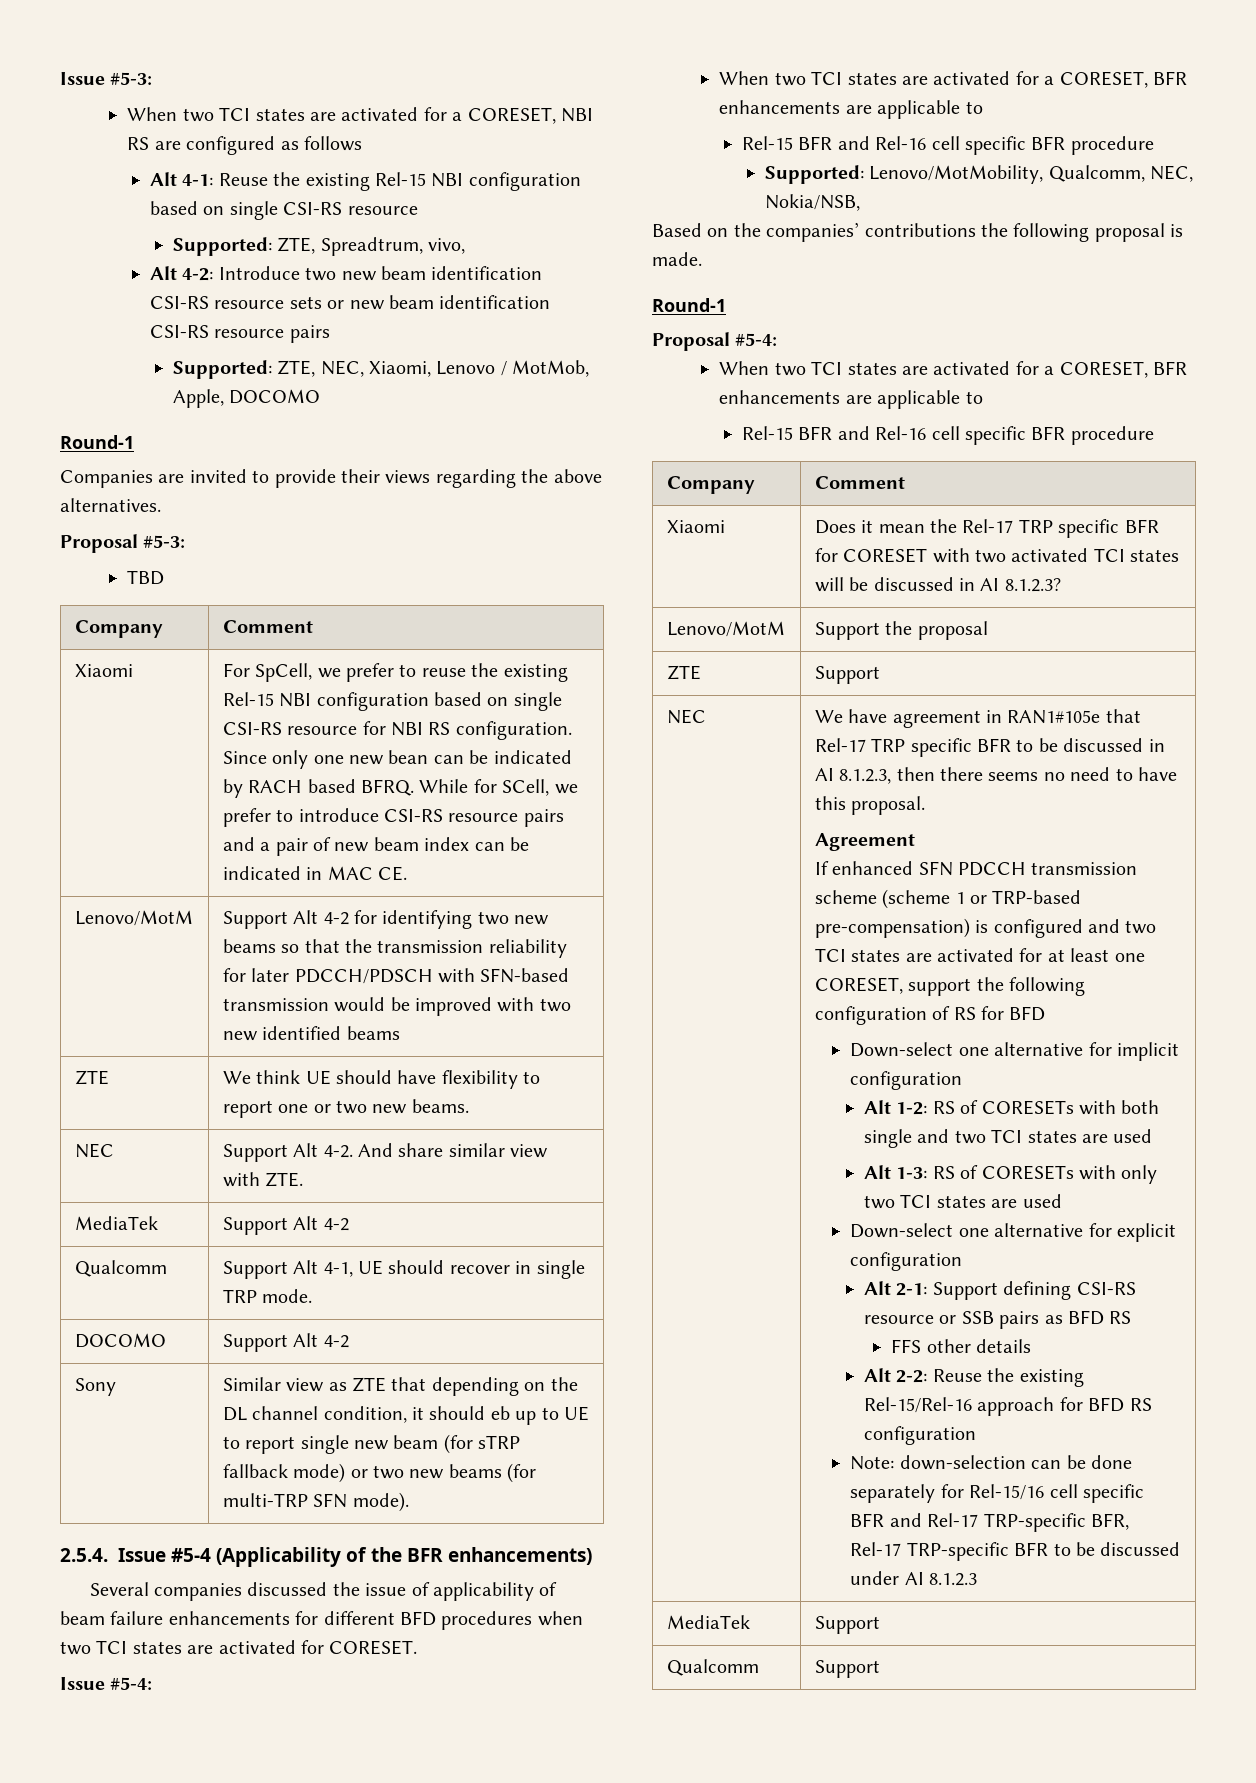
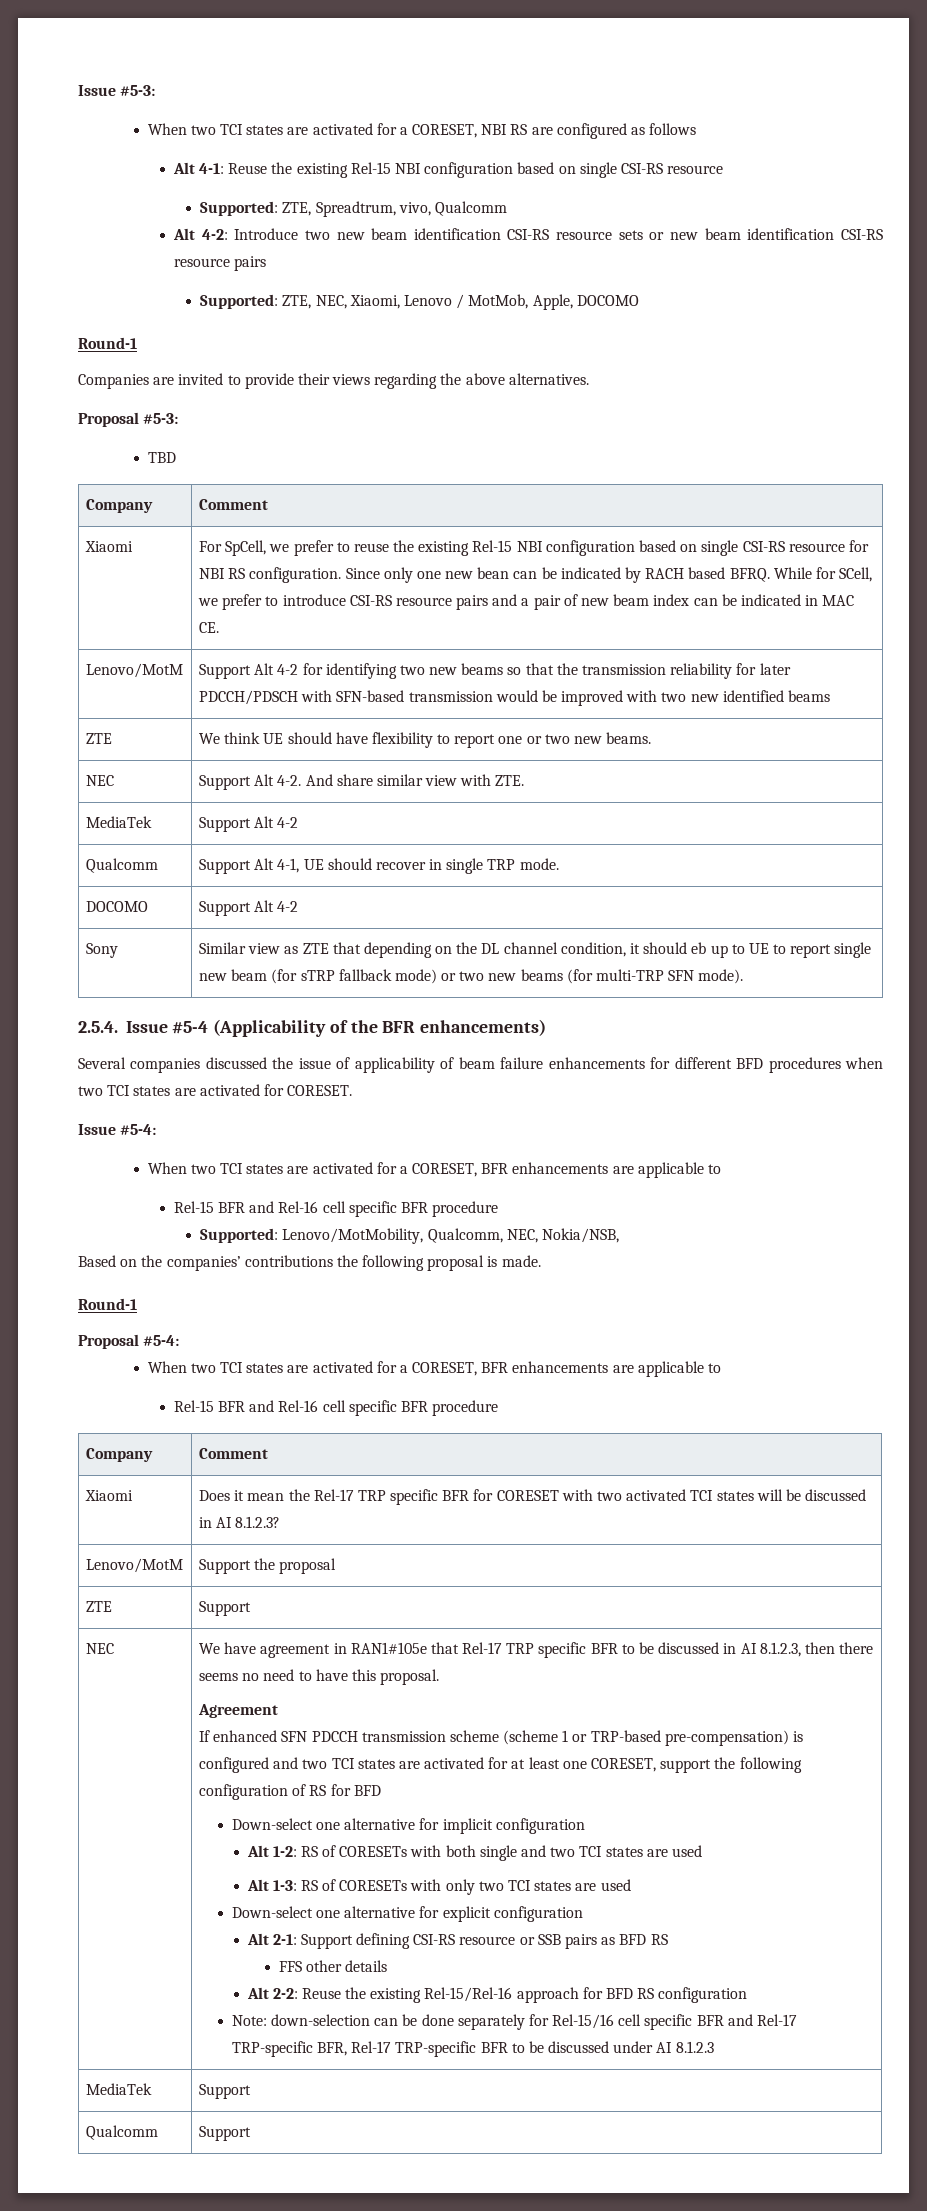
- Supported: ZTE, Spreadtrum, vivo,
+ Supported: ZTE, Spreadtrum, vivo, Qualcomm

